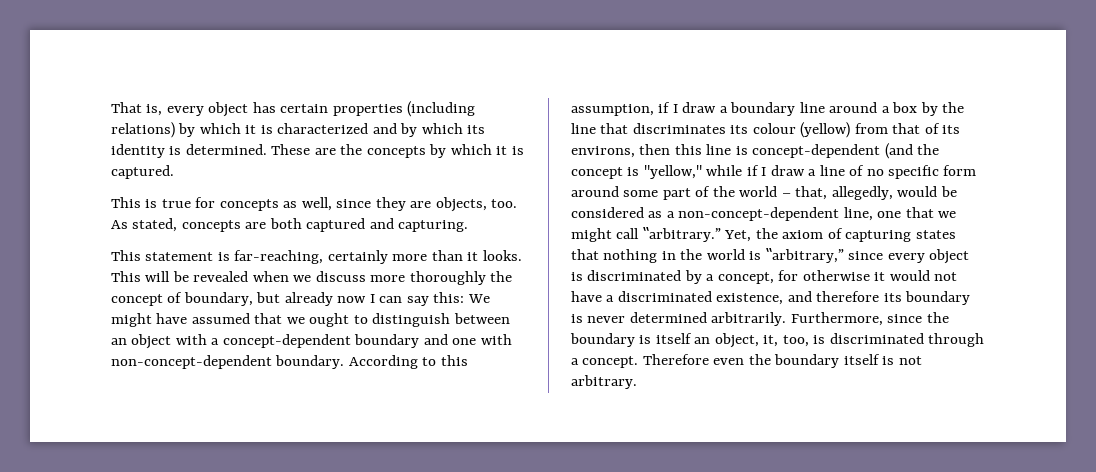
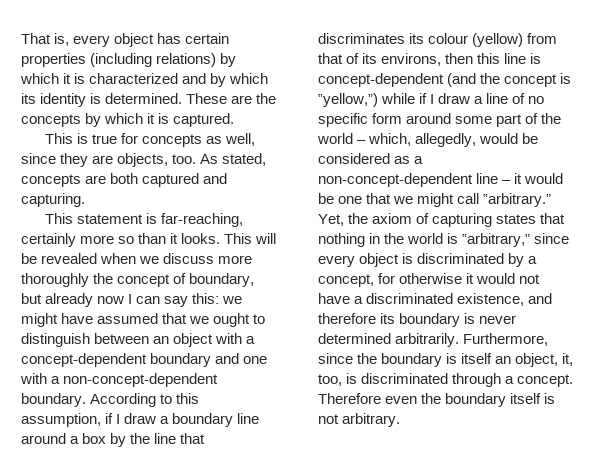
- This statement is far-reaching, certainly more than it looks.
+ This statement is far-reaching, certainly more so than it looks.
- This will be revealed when we discuss more thoroughly the concept of boundary, but already now I can say this: We might have assumed that we ought to distinguish between an object with a concept-dependent boundary and one with non-concept-dependent boundary.
+ This will be revealed when we discuss more thoroughly the concept of boundary, but already now I can say this: we might have assumed that we ought to distinguish between an object with a concept-dependent boundary and one with a non-concept-dependent boundary.
- According to this assumption, if I draw a boundary line around a box by the line that discriminates its colour (yellow) from that of its environs, then this line is concept-dependent (and the concept is "yellow," while if I draw a line of no specific form around some part of the world – that, allegedly, would be considered as a non-concept-dependent line, one that we might call ‟arbitrary.”
+ According to this assumption, if I draw a boundary line around a box by the line that discriminates its colour (yellow) from that of its environs, then this line is concept-dependent (and the concept is ‟yellow,”) while if I draw a line of no specific form around some part of the world – which, allegedly, would be considered as a non-concept-dependent line – it would be one that we might call ‟arbitrary.”

